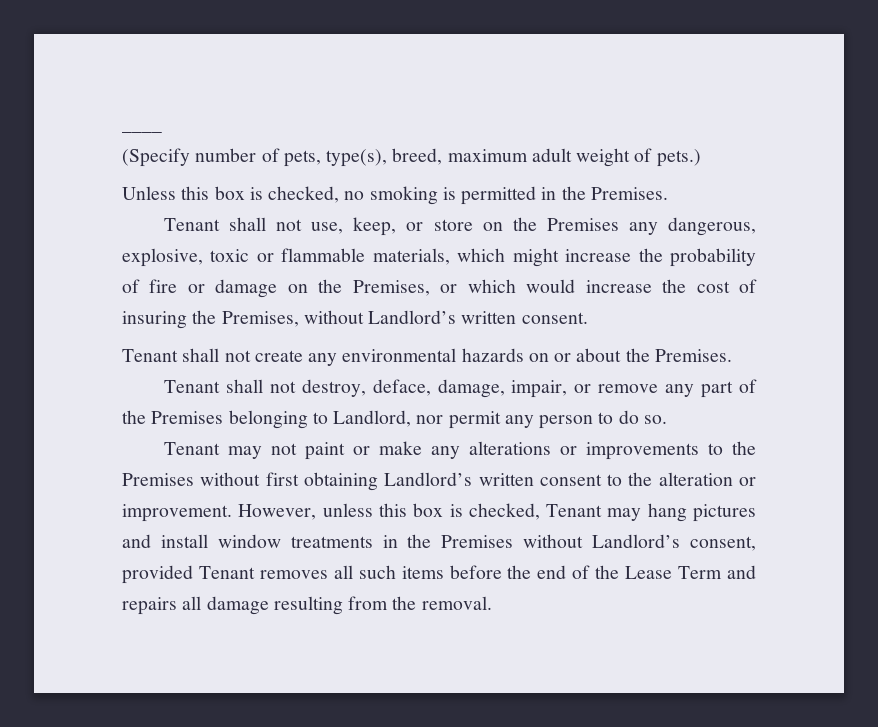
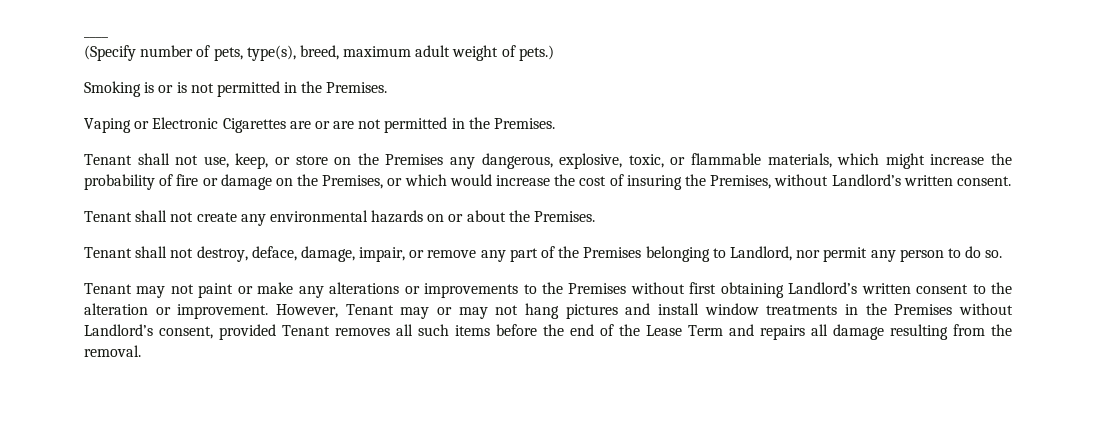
- Unless this box is checked, no smoking is permitted in the Premises.
+ Smoking is or is not permitted in the Premises.
+ Vaping or Electronic Cigarettes are or are not permitted in the Premises.
- Tenant shall not use, keep, or store on the Premises any dangerous, explosive, toxic or flammable materials, which might increase the probability of fire or damage on the Premises, or which would increase the cost of insuring the Premises, without Landlord’s written consent.
+ Tenant shall not use, keep, or store on the Premises any dangerous, explosive, toxic, or flammable materials, which might increase the probability of fire or damage on the Premises, or which would increase the cost of insuring the Premises, without Landlord’s written consent.
- However, unless this box is checked, Tenant may hang pictures and install window treatments in the Premises without Landlord’s consent, provided Tenant removes all such items before the end of the Lease Term and repairs all damage resulting from the removal.
+ However, Tenant may or may not hang pictures and install window treatments in the Premises without Landlord’s consent, provided Tenant removes all such items before the end of the Lease Term and repairs all damage resulting from the removal.

